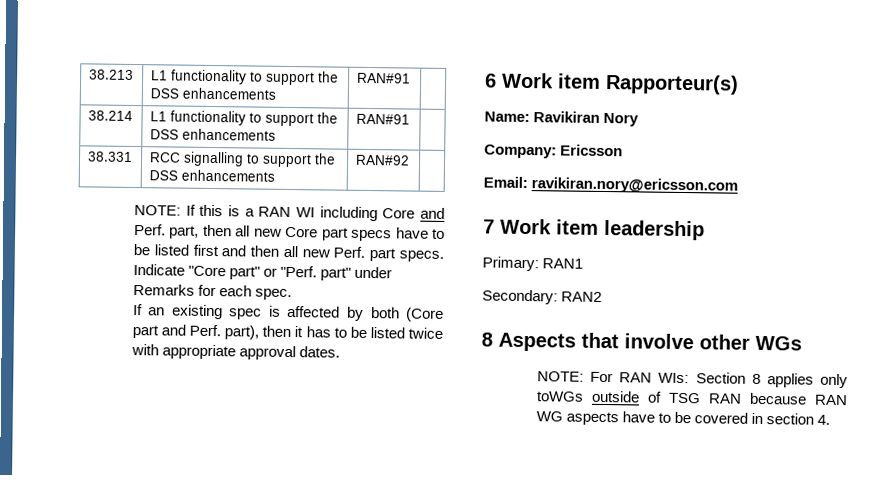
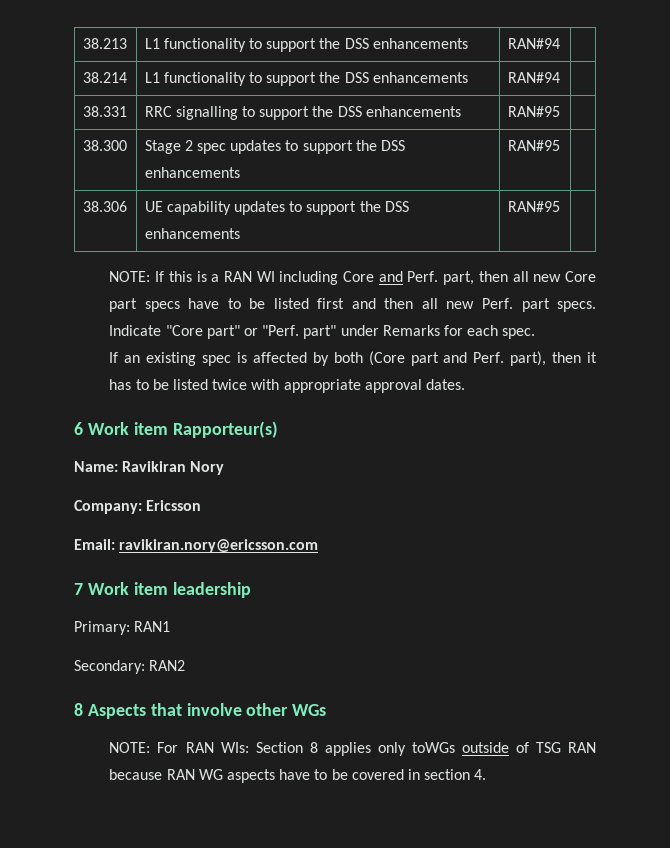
- 38.213 | L1 functionality to support the DSS enhancements | RAN#91 |
+ 38.213 | L1 functionality to support the DSS enhancements | RAN#94 |
- 38.214 | L1 functionality to support the DSS enhancements | RAN#91 |
+ 38.214 | L1 functionality to support the DSS enhancements | RAN#94 |
- 38.331 | RCC signalling to support the DSS enhancements | RAN#92 |
+ 38.331 | RRC signalling to support the DSS enhancements | RAN#95 |
+ 38.300 | Stage 2 spec updates to support the DSS enhancements | RAN#95 |
+ 38.306 | UE capability updates to support the DSS enhancements | RAN#95 |

